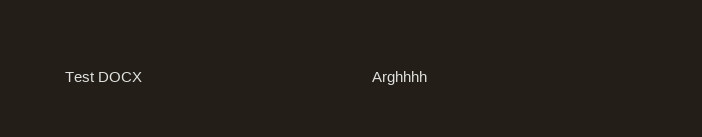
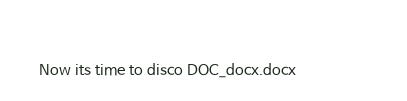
- Test DOCX
- Arghhhh
+ Now its time to disco DOC_docx.docx

